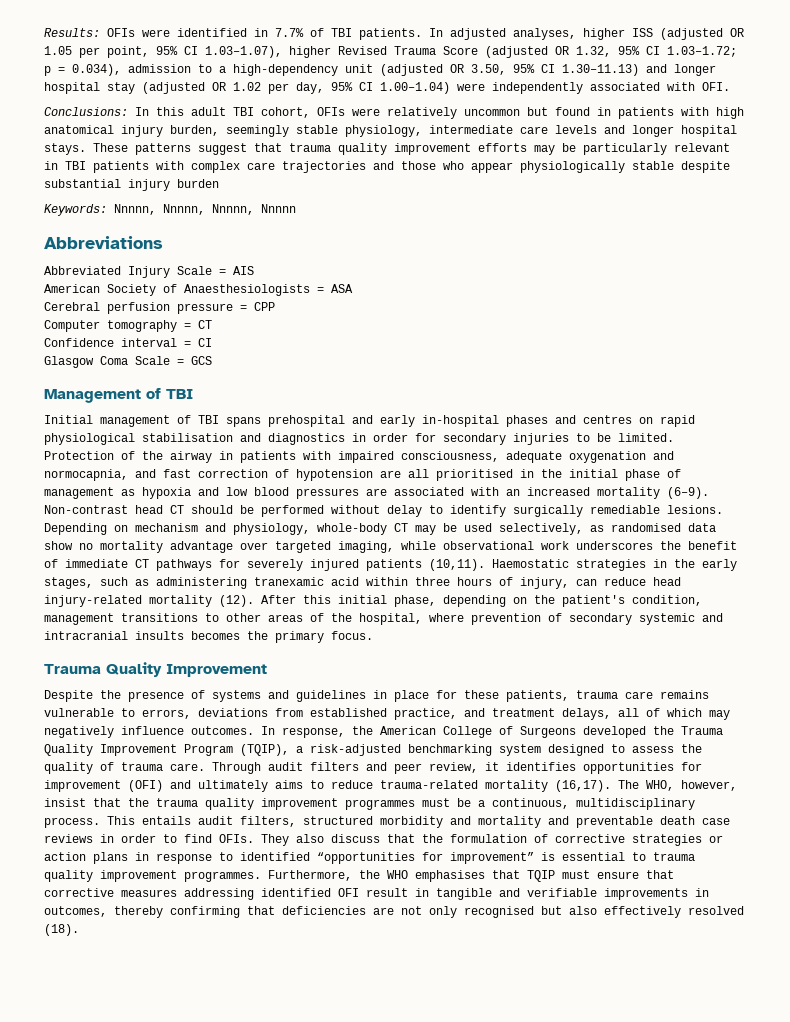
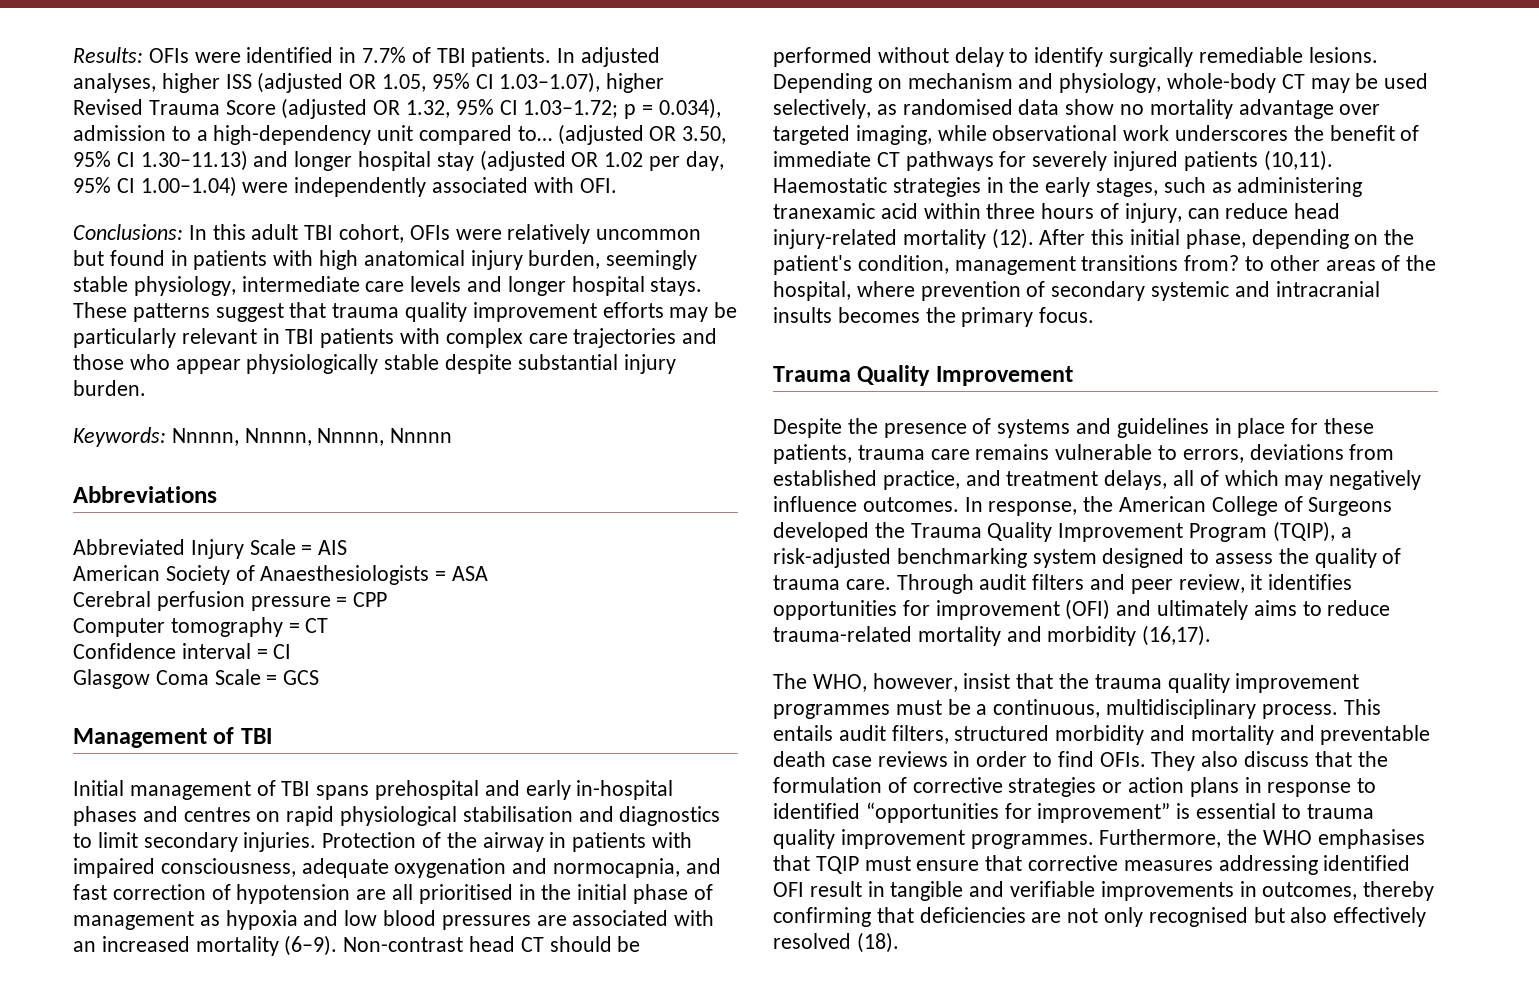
- In adjusted analyses, higher ISS (adjusted OR 1.05 per point, 95% CI 1.03–1.07), higher Revised Trauma Score (adjusted OR 1.32, 95% CI 1.03–1.72; p = 0.034), admission to a high-dependency unit (adjusted OR 3.50, 95% CI 1.30–11.13) and longer hospital stay (adjusted OR 1.02 per day, 95% CI 1.00–1.04) were independently associated with OFI.
+ In adjusted analyses, higher ISS (adjusted OR 1.05, 95% CI 1.03–1.07), higher Revised Trauma Score (adjusted OR 1.32, 95% CI 1.03–1.72; p = 0.034), admission to a high-dependency unit compared to… (adjusted OR 3.50, 95% CI 1.30–11.13) and longer hospital stay (adjusted OR 1.02 per day, 95% CI 1.00–1.04) were independently associated with OFI.
- These patterns suggest that trauma quality improvement efforts may be particularly relevant in TBI patients with complex care trajectories and those who appear physiologically stable despite substantial injury burden
+ These patterns suggest that trauma quality improvement efforts may be particularly relevant in TBI patients with complex care trajectories and those who appear physiologically stable despite substantial injury burden.
- Initial management of TBI spans prehospital and early in-hospital phases and centres on rapid physiological stabilisation and diagnostics in order for secondary injuries to be limited.
+ Initial management of TBI spans prehospital and early in-hospital phases and centres on rapid physiological stabilisation and diagnostics to limit secondary injuries.
- After this initial phase, depending on the patient's condition, management transitions to other areas of the hospital, where prevention of secondary systemic and intracranial insults becomes the primary focus.
+ After this initial phase, depending on the patient's condition, management transitions from? to other areas of the hospital, where prevention of secondary systemic and intracranial insults becomes the primary focus.
- Through audit filters and peer review, it identifies opportunities for improvement (OFI) and ultimately aims to reduce trauma-related mortality (16,17). The WHO, however, insist that the trauma quality improvement programmes must be a continuous, multidisciplinary process.
+ Through audit filters and peer review, it identifies opportunities for improvement (OFI) and ultimately aims to reduce trauma-related mortality and morbidity (16,17).
+ The WHO, however, insist that the trauma quality improvement programmes must be a continuous, multidisciplinary process.

